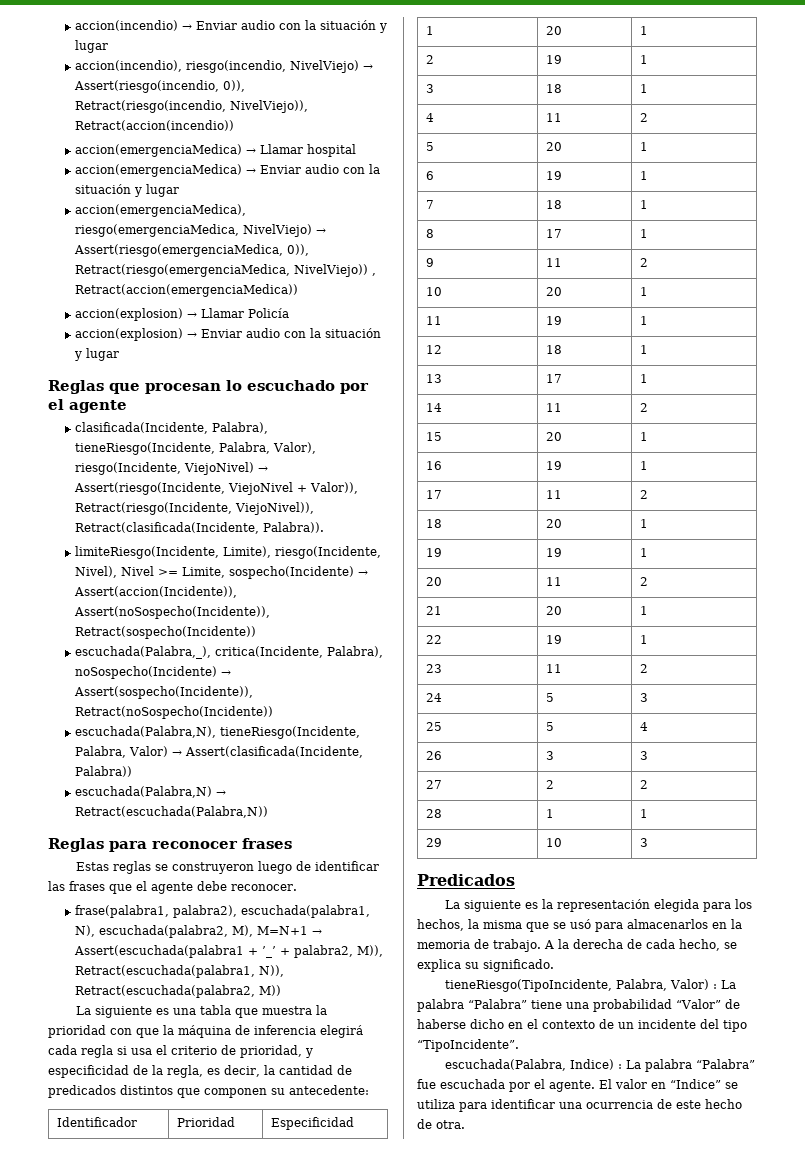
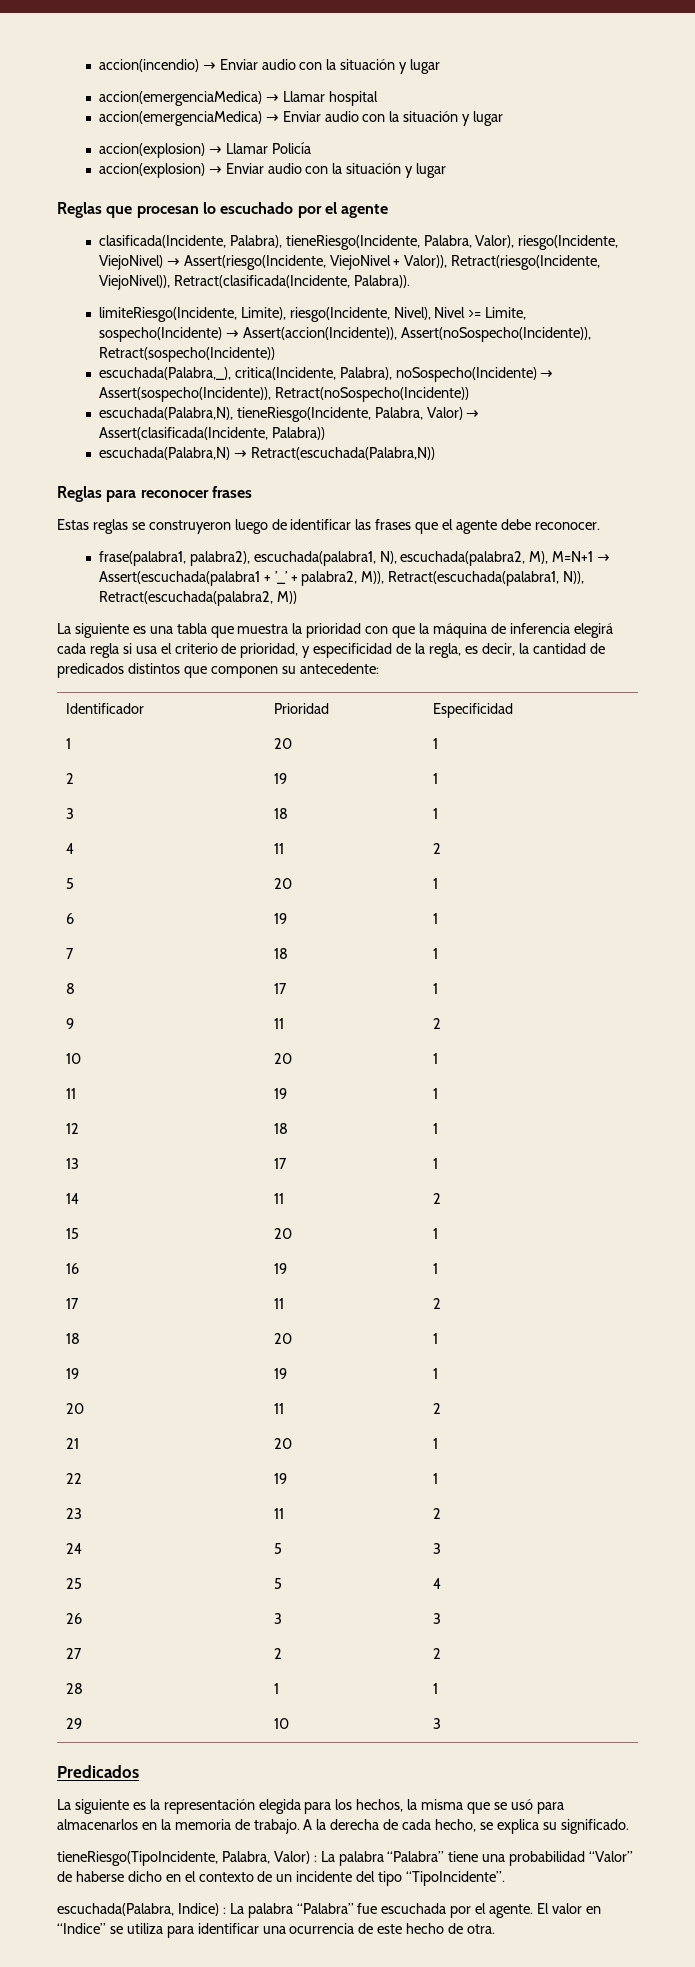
- accion(incendio), riesgo(incendio, NivelViejo) → Assert(riesgo(incendio, 0)), Retract(riesgo(incendio, NivelViejo)), Retract(accion(incendio))
- accion(emergenciaMedica), riesgo(emergenciaMedica, NivelViejo) → Assert(riesgo(emergenciaMedica, 0)), Retract(riesgo(emergenciaMedica, NivelViejo)) , Retract(accion(emergenciaMedica))

